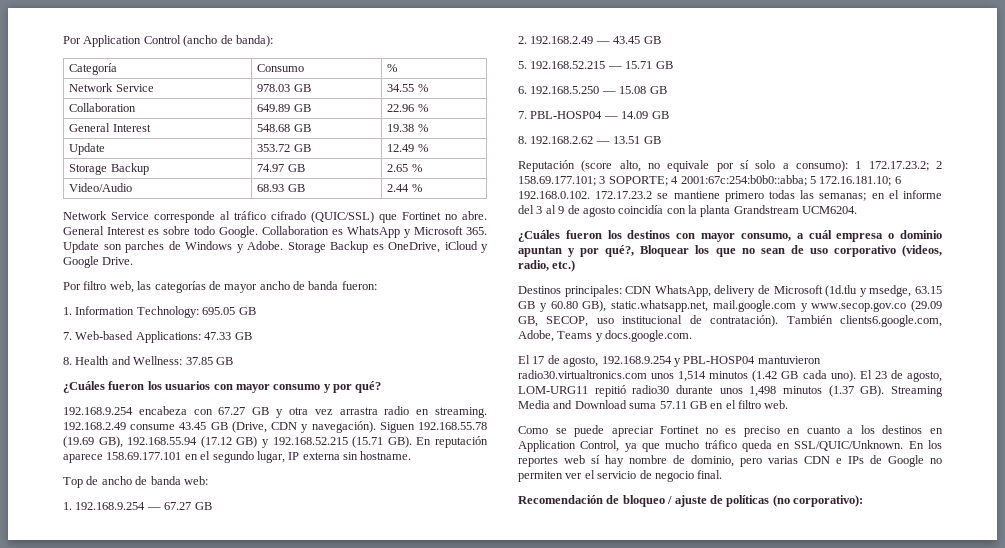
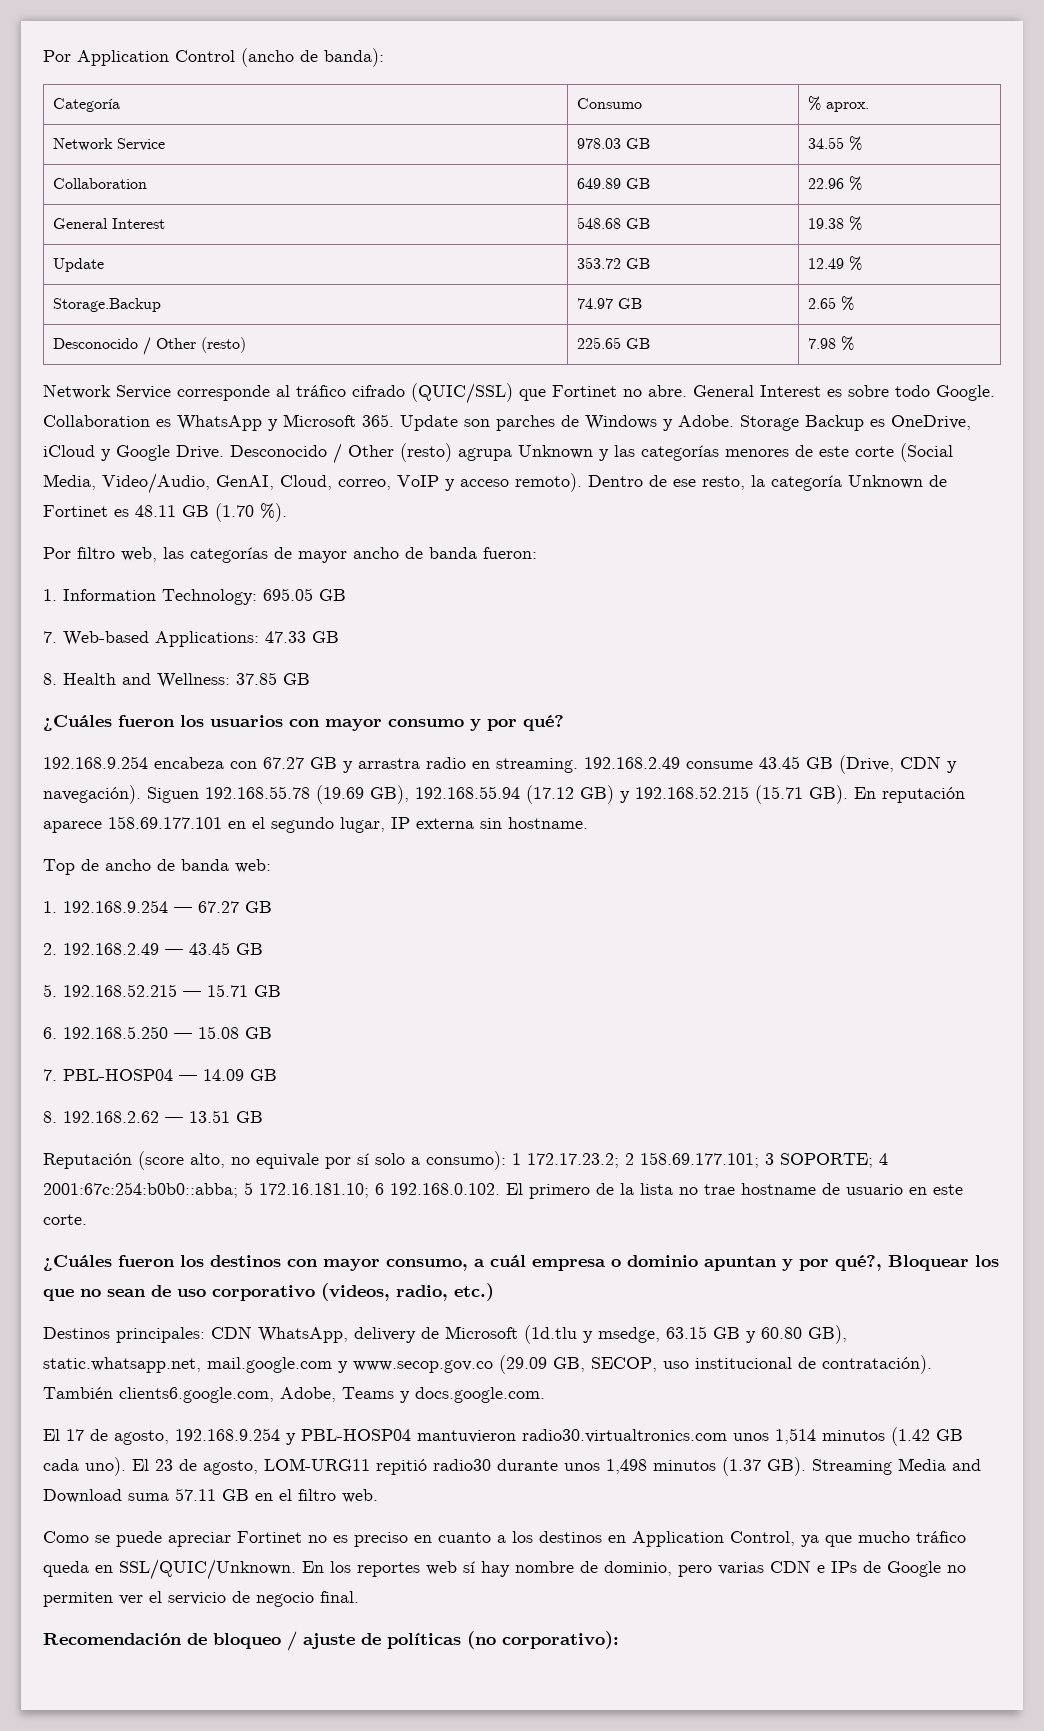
- Categoría | Consumo | %
+ Categoría | Consumo | % aprox.
- Storage Backup | 74.97 GB | 2.65 %
+ Storage.Backup | 74.97 GB | 2.65 %
- Video/Audio | 68.93 GB | 2.44 %
+ Desconocido / Other (resto) | 225.65 GB | 7.98 %
+ Desconocido / Other (resto) agrupa Unknown y las categorías menores de este corte (Social Media, Video/Audio, GenAI, Cloud, correo, VoIP y acceso remoto). Dentro de ese resto, la categoría Unknown de Fortinet es 48.11 GB (1.70 %).
- 192.168.9.254 encabeza con 67.27 GB y otra vez arrastra radio en streaming.
+ 192.168.9.254 encabeza con 67.27 GB y arrastra radio en streaming.
- Reputación (score alto, no equivale por sí solo a consumo): 1 172.17.23.2; 2 158.69.177.101; 3 SOPORTE; 4 2001:67c:254:b0b0::abba; 5 172.16.181.10; 6 192.168.0.102. 172.17.23.2 se mantiene primero todas las semanas; en el informe del 3 al 9 de agosto coincidía con la planta Grandstream UCM6204.
+ Reputación (score alto, no equivale por sí solo a consumo): 1 172.17.23.2; 2 158.69.177.101; 3 SOPORTE; 4 2001:67c:254:b0b0::abba; 5 172.16.181.10; 6 192.168.0.102. El primero de la lista no trae hostname de usuario en este corte.

